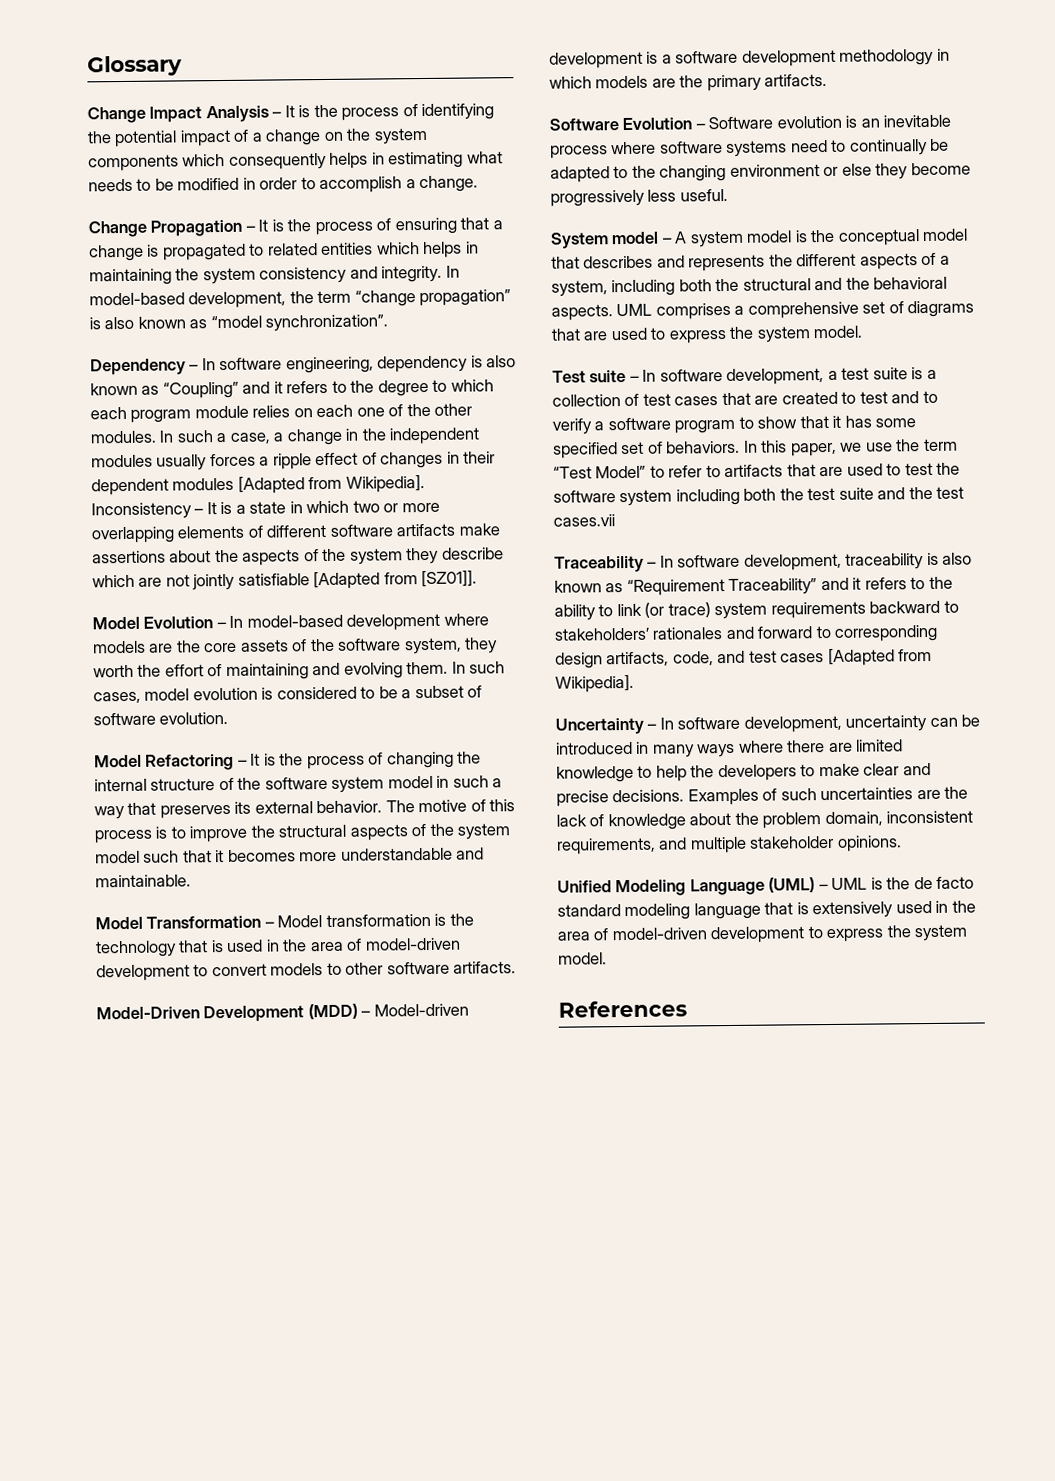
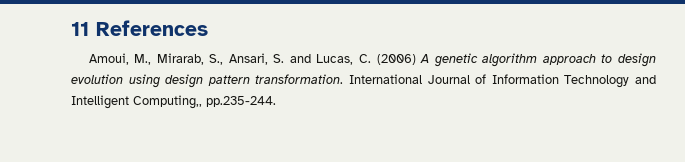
- Glossary
- Change Impact Analysis – It is the process of identifying the potential impact of a change on the system components which consequently helps in estimating what needs to be modified in order to accomplish a change.
- Change Propagation – It is the process of ensuring that a change is propagated to related entities which helps in maintaining the system consistency and integrity. In model-based development, the term “change propagation” is also known as “model synchronization”.
- Dependency – In software engineering, dependency is also known as “Coupling” and it refers to the degree to which each program module relies on each one of the other modules. In such a case, a change in the independent modules usually forces a ripple effect of changes in their dependent modules [Adapted from Wikipedia]. Inconsistency – It is a state in which two or more overlapping elements of different software artifacts make assertions about the aspects of the system they describe which are not jointly satisfiable [Adapted from [SZ01]].
- Model Evolution – In model-based development where models are the core assets of the software system, they worth the effort of maintaining and evolving them. In such cases, model evolution is considered to be a subset of software evolution.
- Model Refactoring – It is the process of changing the internal structure of the software system model in such a way that preserves its external behavior. The motive of this process is to improve the structural aspects of the system model such that it becomes more understandable and maintainable.
- Model Transformation – Model transformation is the technology that is used in the area of model-driven development to convert models to other software artifacts.
- Model-Driven Development (MDD) – Model-driven development is a software development methodology in which models are the primary artifacts.
- Software Evolution – Software evolution is an inevitable process where software systems need to continually be adapted to the changing environment or else they become progressively less useful.
- System model – A system model is the conceptual model that describes and represents the different aspects of a system, including both the structural and the behavioral aspects. UML comprises a comprehensive set of diagrams that are used to express the system model.
- Test suite – In software development, a test suite is a collection of test cases that are created to test and to verify a software program to show that it has some specified set of behaviors. In this paper, we use the term “Test Model” to refer to artifacts that are used to test the software system including both the test suite and the test cases.vii
- Traceability – In software development, traceability is also known as “Requirement Traceability” and it refers to the ability to link (or trace) system requirements backward to stakeholders’ rationales and forward to corresponding design artifacts, code, and test cases [Adapted from Wikipedia].
- Uncertainty – In software development, uncertainty can be introduced in many ways where there are limited knowledge to help the developers to make clear and precise decisions. Examples of such uncertainties are the lack of knowledge about the problem domain, inconsistent requirements, and multiple stakeholder opinions.
- Unified Modeling Language (UML) – UML is the de facto standard modeling language that is extensively used in the area of model-driven development to express the system model.
- References
+ 11 References
+ Amoui, M., Mirarab, S., Ansari, S. and Lucas, C. (2006) A genetic algorithm approach to design evolution using design pattern transformation. International Journal of Information Technology and Intelligent Computing,, pp.235-244.

